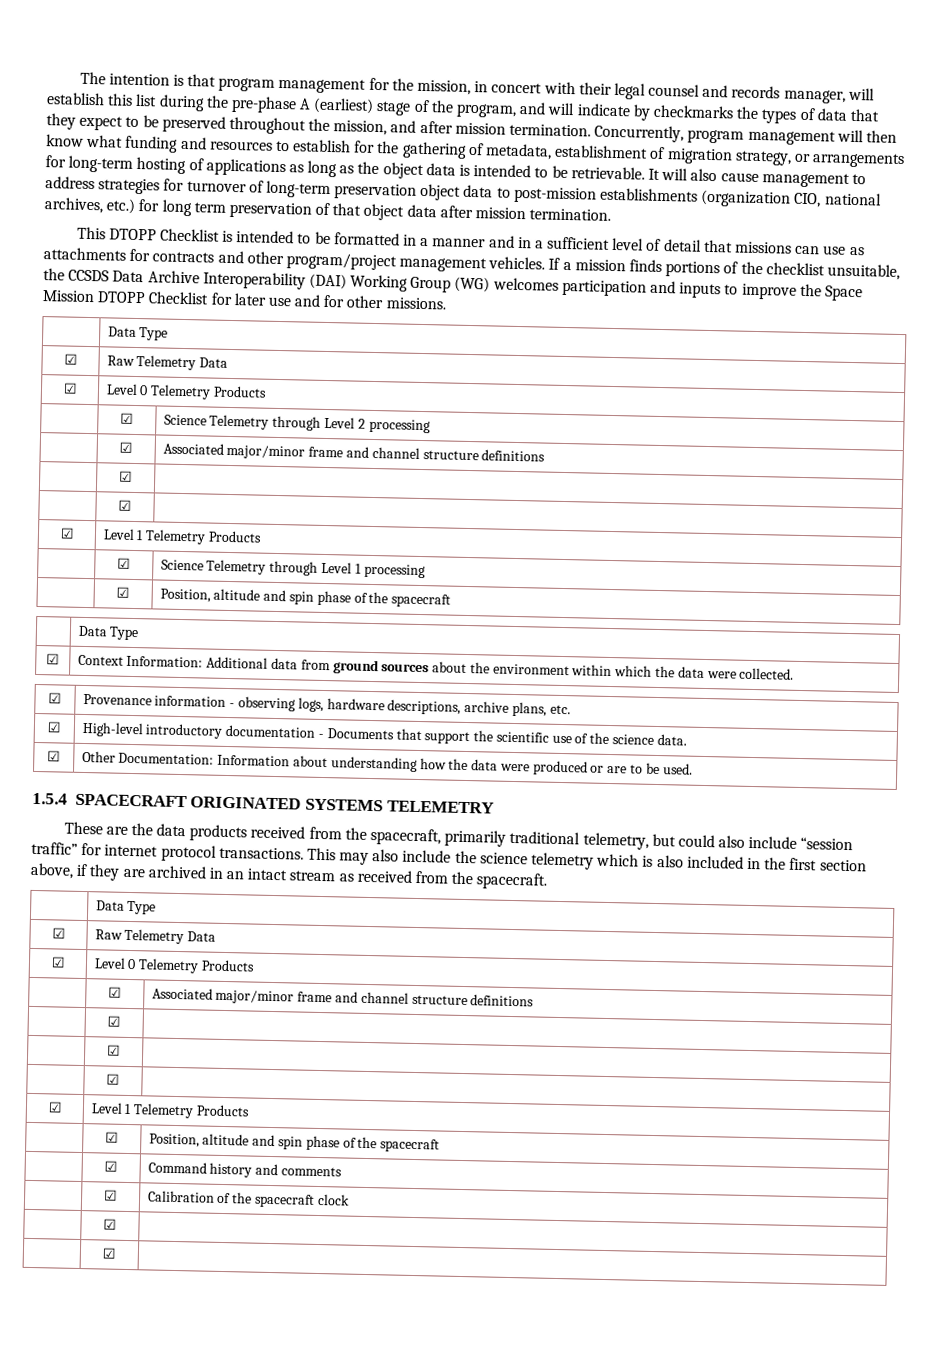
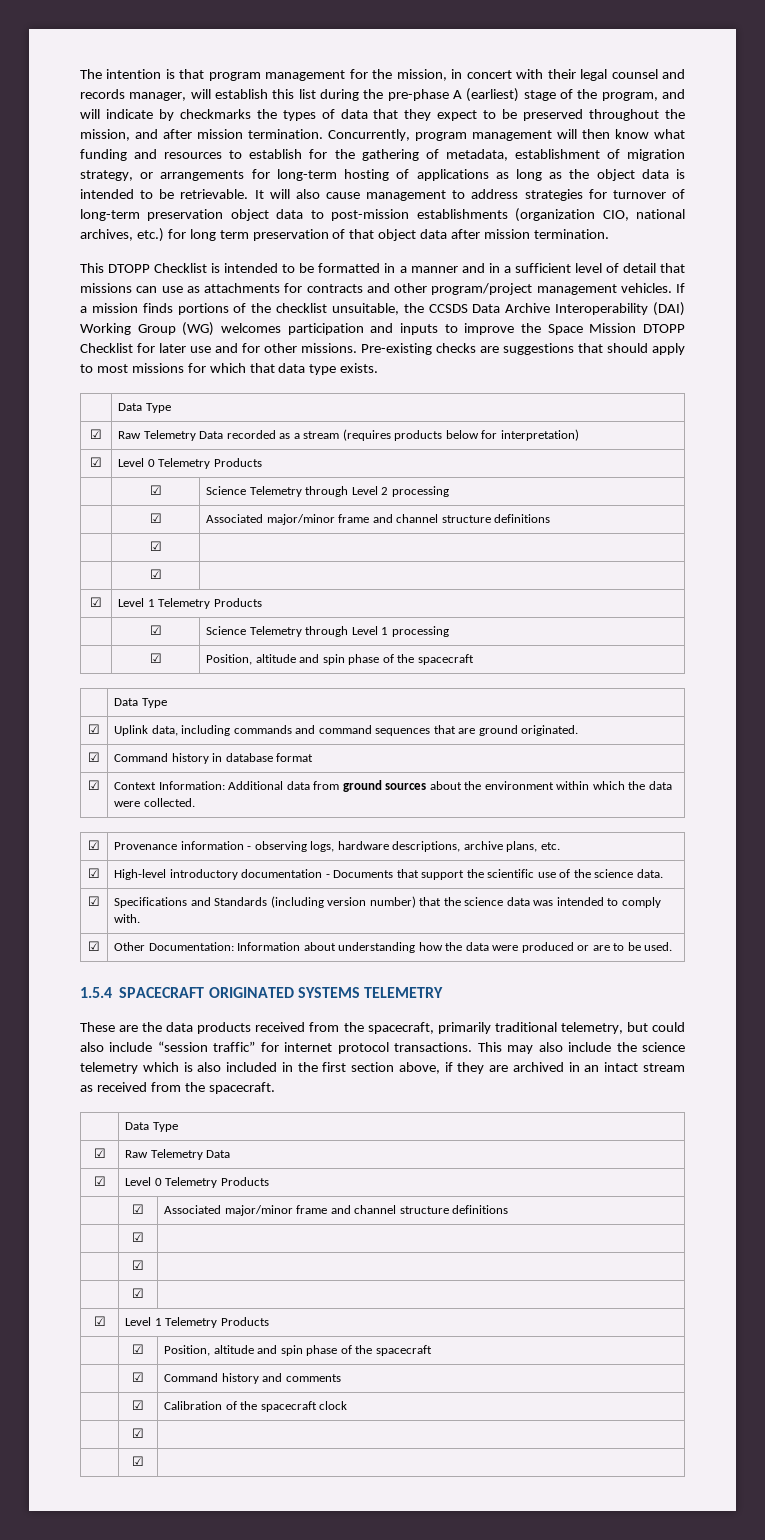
- If a mission finds portions of the checklist unsuitable, the CCSDS Data Archive Interoperability (DAI) Working Group (WG) welcomes participation and inputs to improve the Space Mission DTOPP Checklist for later use and for other missions.
+ If a mission finds portions of the checklist unsuitable, the CCSDS Data Archive Interoperability (DAI) Working Group (WG) welcomes participation and inputs to improve the Space Mission DTOPP Checklist for later use and for other missions. Pre-existing checks are suggestions that should apply to most missions for which that data type exists.
  | Data Type
- ☑ | Raw Telemetry Data
+ ☑ | Raw Telemetry Data recorded as a stream (requires products below for interpretation)
+ ☑ | Uplink data, including commands and command sequences that are ground originated.
+ ☑ | Command history in database format
+ ☑ | Specifications and Standards (including version number) that the science data was intended to comply with.

